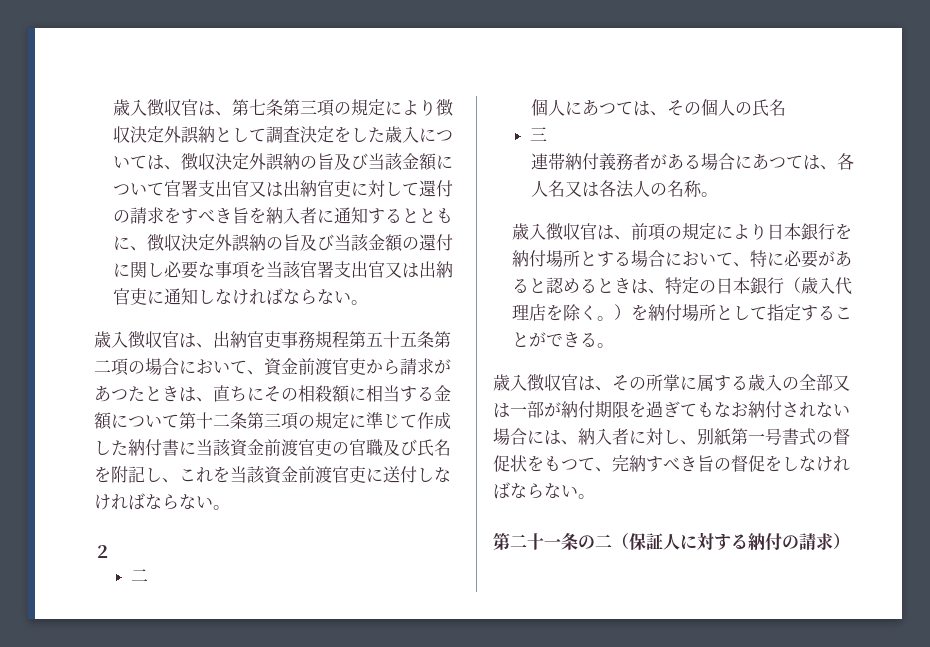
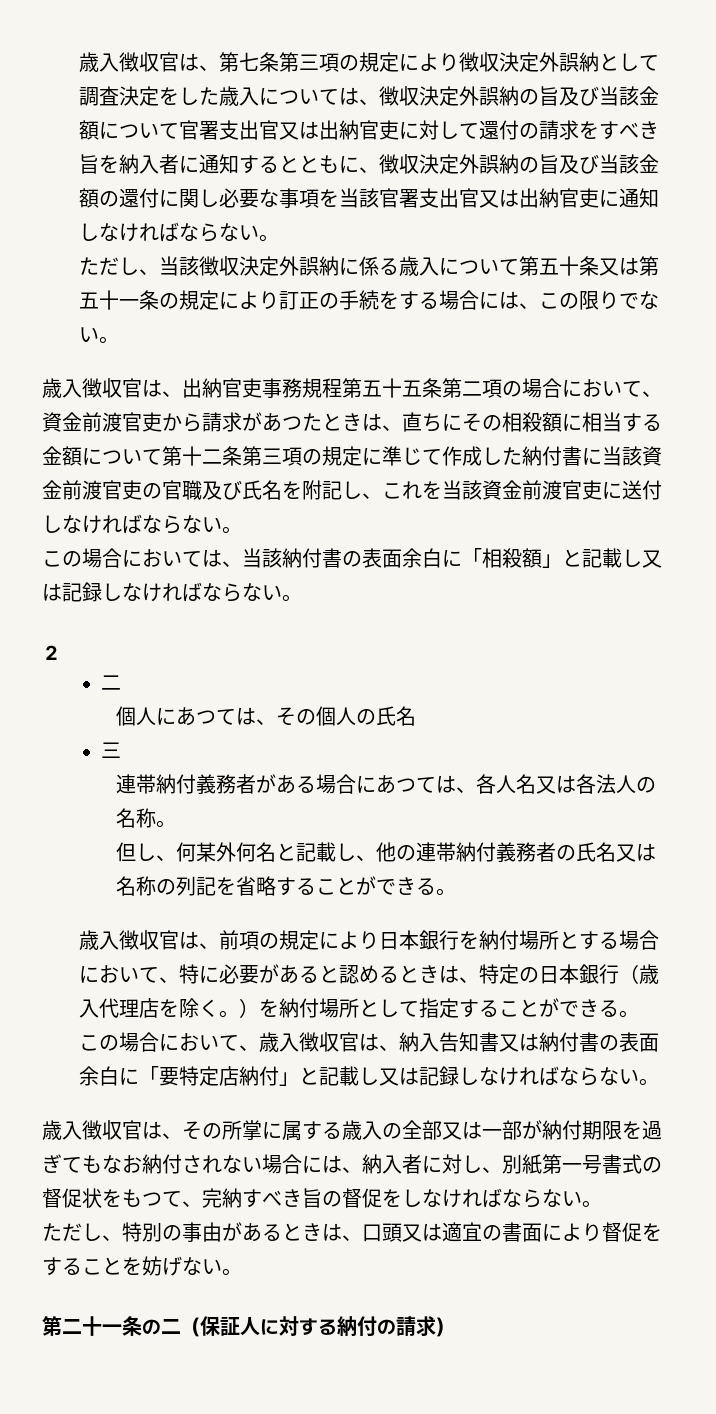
+ ただし、当該徴収決定外誤納に係る歳入について第五十条又は第五十一条の規定により訂正の手続をする場合には、この限りでない。
+ この場合においては、当該納付書の表面余白に「相殺額」と記載し又は記録しなければならない。
+ 但し、何某外何名と記載し、他の連帯納付義務者の氏名又は名称の列記を省略することができる。
+ この場合において、歳入徴収官は、納入告知書又は納付書の表面余白に「要特定店納付」と記載し又は記録しなければならない。
+ ただし、特別の事由があるときは、口頭又は適宜の書面により督促をすることを妨げない。

